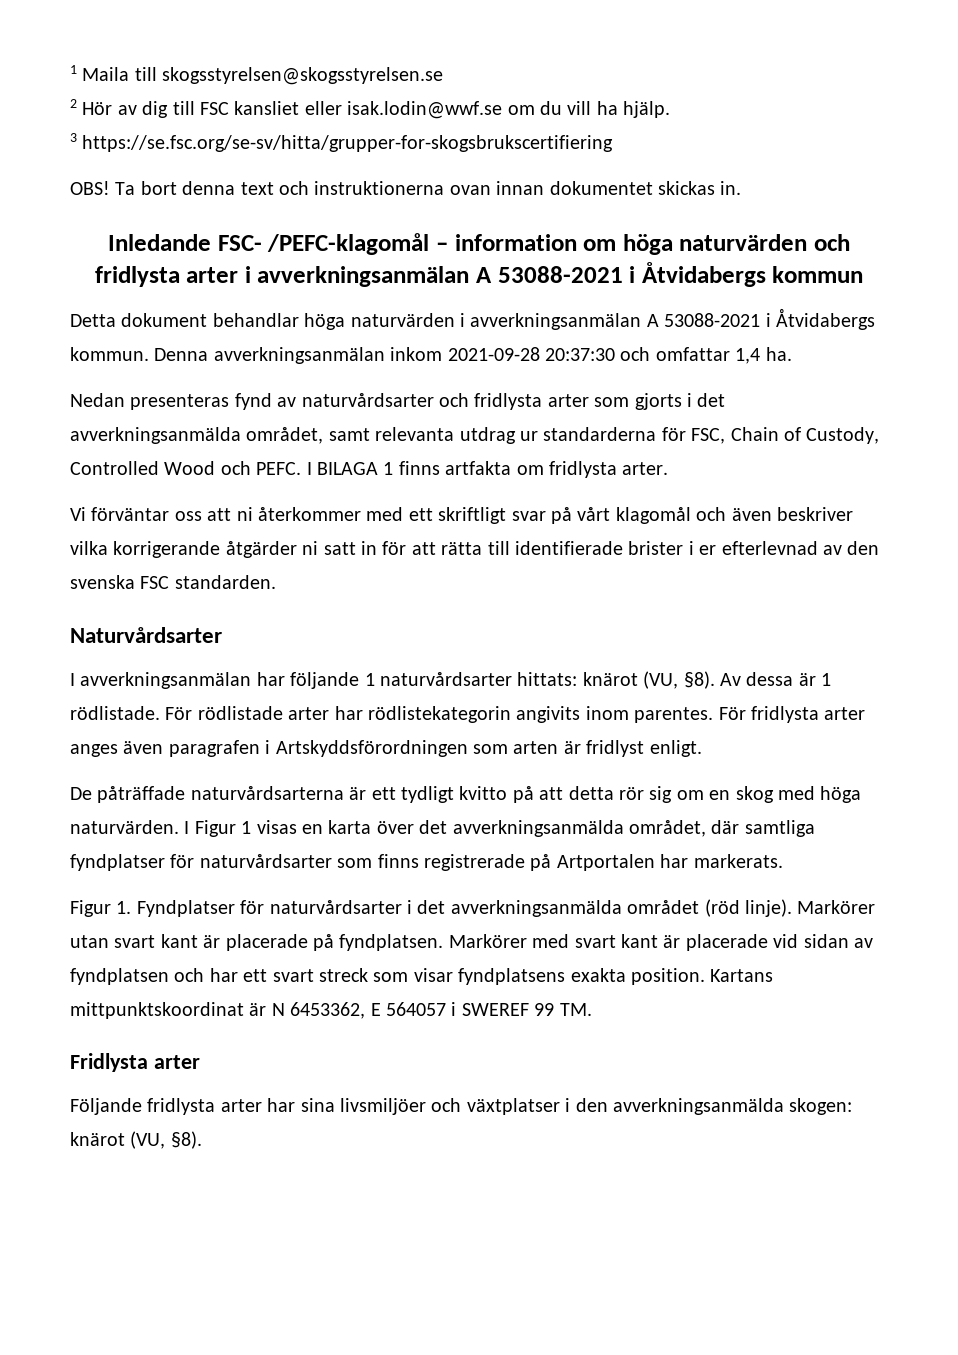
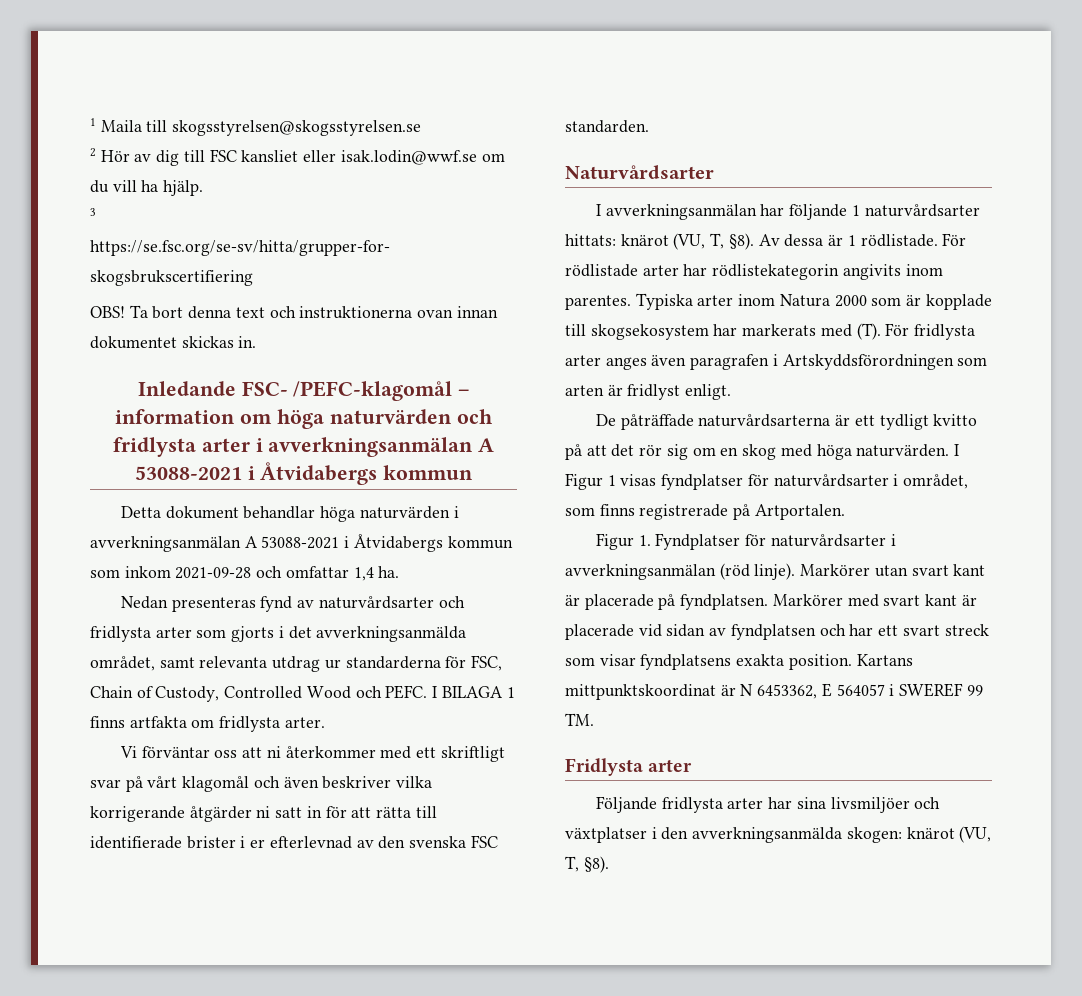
- Detta dokument behandlar höga naturvärden i avverkningsanmälan A 53088-2021 i Åtvidabergs kommun. Denna avverkningsanmälan inkom 2021-09-28 20:37:30 och omfattar 1,4 ha.
+ Detta dokument behandlar höga naturvärden i avverkningsanmälan A 53088-2021 i Åtvidabergs kommun som inkom 2021-09-28 och omfattar 1,4 ha.
- I avverkningsanmälan har följande 1 naturvårdsarter hittats: knärot (VU, §8).
+ I avverkningsanmälan har följande 1 naturvårdsarter hittats: knärot (VU, T, §8).
- För fridlysta arter anges även paragrafen i Artskyddsförordningen som arten är fridlyst enligt.
+ Typiska arter inom Natura 2000 som är kopplade till skogsekosystem har markerats med (T). För fridlysta arter anges även paragrafen i Artskyddsförordningen som arten är fridlyst enligt.
- De påträffade naturvårdsarterna är ett tydligt kvitto på att detta rör sig om en skog med höga naturvärden.
+ De påträffade naturvårdsarterna är ett tydligt kvitto på att det rör sig om en skog med höga naturvärden.
- I Figur 1 visas en karta över det avverkningsanmälda området, där samtliga fyndplatser för naturvårdsarter som finns registrerade på Artportalen har markerats.
+ I Figur 1 visas fyndplatser för naturvårdsarter i området, som finns registrerade på Artportalen.
- Figur 1. Fyndplatser för naturvårdsarter i det avverkningsanmälda området (röd linje).
+ Figur 1. Fyndplatser för naturvårdsarter i avverkningsanmälan (röd linje).
- Följande fridlysta arter har sina livsmiljöer och växtplatser i den avverkningsanmälda skogen: knärot (VU, §8).
+ Följande fridlysta arter har sina livsmiljöer och växtplatser i den avverkningsanmälda skogen: knärot (VU, T, §8).

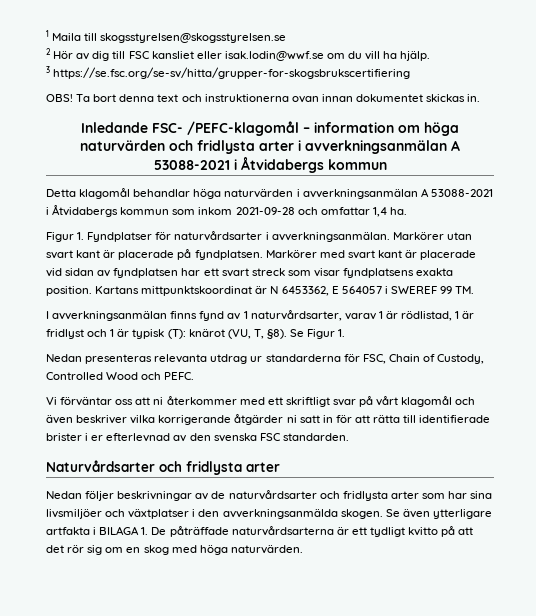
- Detta dokument behandlar höga naturvärden i avverkningsanmälan A 53088-2021 i Åtvidabergs kommun som inkom 2021-09-28 och omfattar 1,4 ha.
+ Detta klagomål behandlar höga naturvärden i avverkningsanmälan A 53088-2021 i Åtvidabergs kommun som inkom 2021-09-28 och omfattar 1,4 ha.
- Nedan presenteras fynd av naturvårdsarter och fridlysta arter som gjorts i det avverkningsanmälda området, samt relevanta utdrag ur standarderna för FSC, Chain of Custody, Controlled Wood och PEFC. I BILAGA 1 finns artfakta om fridlysta arter.
+ Figur 1. Fyndplatser för naturvårdsarter i avverkningsanmälan. Markörer utan svart kant är placerade på fyndplatsen. Markörer med svart kant är placerade vid sidan av fyndplatsen har ett svart streck som visar fyndplatsens exakta position. Kartans mittpunktskoordinat är N 6453362, E 564057 i SWEREF 99 TM.
+ I avverkningsanmälan finns fynd av 1 naturvårdsarter, varav 1 är rödlistad, 1 är fridlyst och 1 är typisk (T): knärot (VU, T, §8). Se Figur 1.
+ Nedan presenteras relevanta utdrag ur standarderna för FSC, Chain of Custody, Controlled Wood och PEFC.
- Naturvårdsarter
- I avverkningsanmälan har följande 1 naturvårdsarter hittats: knärot (VU, T, §8). Av dessa är 1 rödlistade. För rödlistade arter har rödlistekategorin angivits inom parentes. Typiska arter inom Natura 2000 som är kopplade till skogsekosystem har markerats med (T). För fridlysta arter anges även paragrafen i Artskyddsförordningen som arten är fridlyst enligt.
- De påträffade naturvårdsarterna är ett tydligt kvitto på att det rör sig om en skog med höga naturvärden. I Figur 1 visas fyndplatser för naturvårdsarter i området, som finns registrerade på Artportalen.
- Figur 1. Fyndplatser för naturvårdsarter i avverkningsanmälan (röd linje). Markörer utan svart kant är placerade på fyndplatsen. Markörer med svart kant är placerade vid sidan av fyndplatsen och har ett svart streck som visar fyndplatsens exakta position. Kartans mittpunktskoordinat är N 6453362, E 564057 i SWEREF 99 TM.
- Fridlysta arter
- Följande fridlysta arter har sina livsmiljöer och växtplatser i den avverkningsanmälda skogen: knärot (VU, T, §8).
+ Naturvårdsarter och fridlysta arter
+ Nedan följer beskrivningar av de naturvårdsarter och fridlysta arter som har sina livsmiljöer och växtplatser i den avverkningsanmälda skogen. Se även ytterligare artfakta i BILAGA 1. De påträffade naturvårdsarterna är ett tydligt kvitto på att det rör sig om en skog med höga naturvärden.

